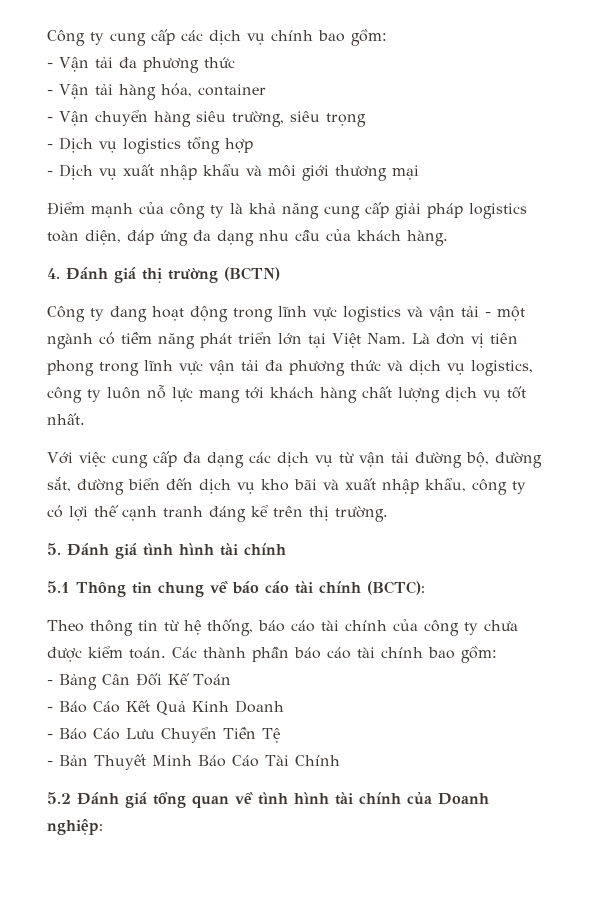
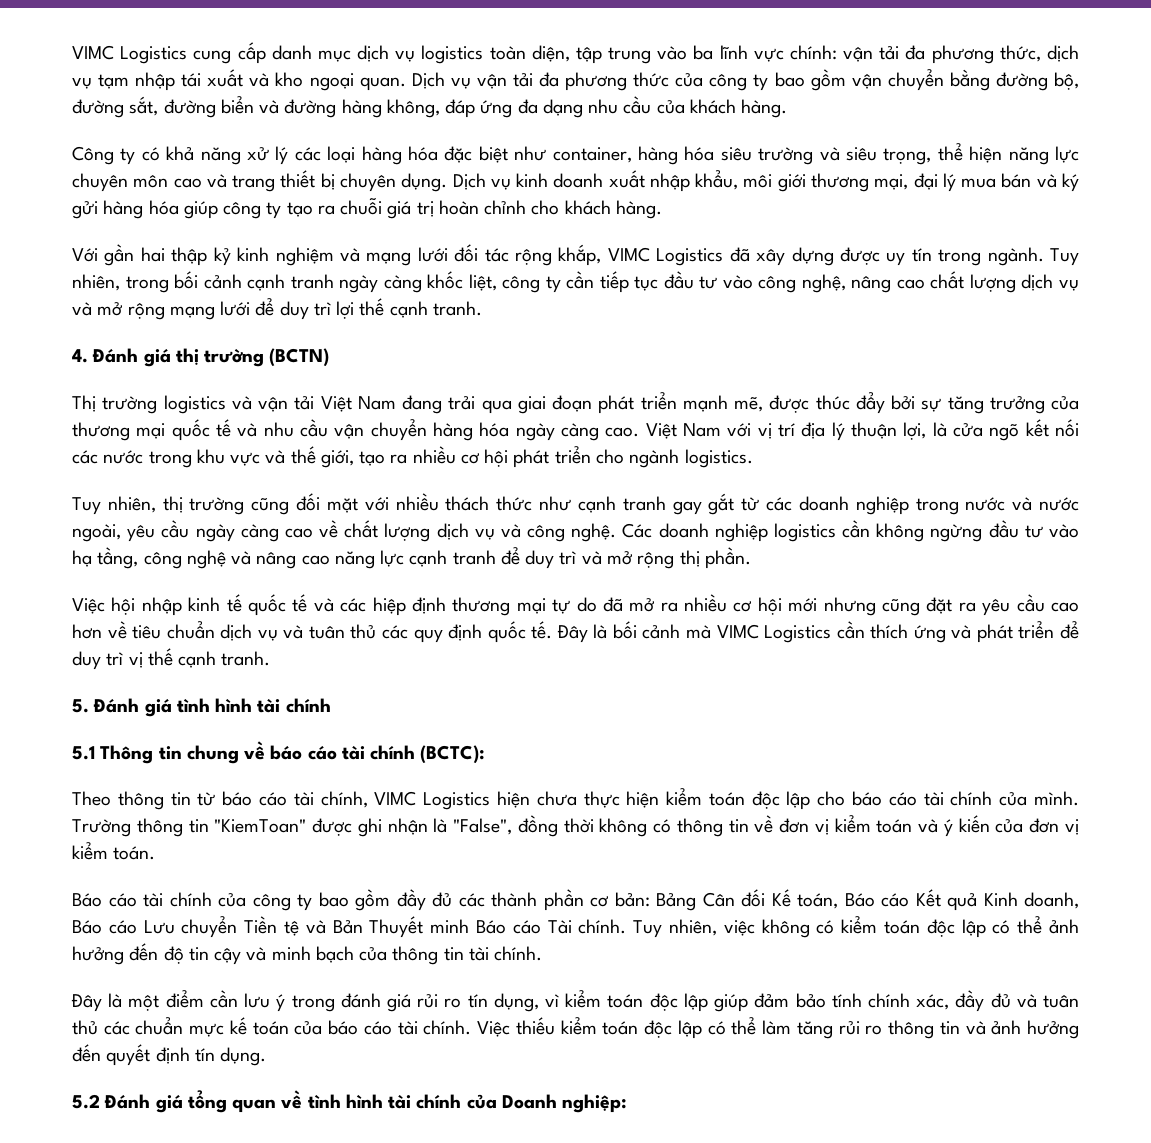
- Công ty cung cấp các dịch vụ chính bao gồm:
- - Vận tải đa phương thức
- - Vận tải hàng hóa, container
- - Vận chuyển hàng siêu trường, siêu trọng
- - Dịch vụ logistics tổng hợp
- - Dịch vụ xuất nhập khẩu và môi giới thương mại
- Điểm mạnh của công ty là khả năng cung cấp giải pháp logistics toàn diện, đáp ứng đa dạng nhu cầu của khách hàng.
+ VIMC Logistics cung cấp danh mục dịch vụ logistics toàn diện, tập trung vào ba lĩnh vực chính: vận tải đa phương thức, dịch vụ tạm nhập tái xuất và kho ngoại quan. Dịch vụ vận tải đa phương thức của công ty bao gồm vận chuyển bằng đường bộ, đường sắt, đường biển và đường hàng không, đáp ứng đa dạng nhu cầu của khách hàng.
+ Công ty có khả năng xử lý các loại hàng hóa đặc biệt như container, hàng hóa siêu trường và siêu trọng, thể hiện năng lực chuyên môn cao và trang thiết bị chuyên dụng. Dịch vụ kinh doanh xuất nhập khẩu, môi giới thương mại, đại lý mua bán và ký gửi hàng hóa giúp công ty tạo ra chuỗi giá trị hoàn chỉnh cho khách hàng.
+ Với gần hai thập kỷ kinh nghiệm và mạng lưới đối tác rộng khắp, VIMC Logistics đã xây dựng được uy tín trong ngành. Tuy nhiên, trong bối cảnh cạnh tranh ngày càng khốc liệt, công ty cần tiếp tục đầu tư vào công nghệ, nâng cao chất lượng dịch vụ và mở rộng mạng lưới để duy trì lợi thế cạnh tranh.
- Công ty đang hoạt động trong lĩnh vực logistics và vận tải - một ngành có tiềm năng phát triển lớn tại Việt Nam. Là đơn vị tiên phong trong lĩnh vực vận tải đa phương thức và dịch vụ logistics, công ty luôn nỗ lực mang tới khách hàng chất lượng dịch vụ tốt nhất.
- Với việc cung cấp đa dạng các dịch vụ từ vận tải đường bộ, đường sắt, đường biển đến dịch vụ kho bãi và xuất nhập khẩu, công ty có lợi thế cạnh tranh đáng kể trên thị trường.
+ Thị trường logistics và vận tải Việt Nam đang trải qua giai đoạn phát triển mạnh mẽ, được thúc đẩy bởi sự tăng trưởng của thương mại quốc tế và nhu cầu vận chuyển hàng hóa ngày càng cao. Việt Nam với vị trí địa lý thuận lợi, là cửa ngõ kết nối các nước trong khu vực và thế giới, tạo ra nhiều cơ hội phát triển cho ngành logistics.
+ Tuy nhiên, thị trường cũng đối mặt với nhiều thách thức như cạnh tranh gay gắt từ các doanh nghiệp trong nước và nước ngoài, yêu cầu ngày càng cao về chất lượng dịch vụ và công nghệ. Các doanh nghiệp logistics cần không ngừng đầu tư vào hạ tầng, công nghệ và nâng cao năng lực cạnh tranh để duy trì và mở rộng thị phần.
+ Việc hội nhập kinh tế quốc tế và các hiệp định thương mại tự do đã mở ra nhiều cơ hội mới nhưng cũng đặt ra yêu cầu cao hơn về tiêu chuẩn dịch vụ và tuân thủ các quy định quốc tế. Đây là bối cảnh mà VIMC Logistics cần thích ứng và phát triển để duy trì vị thế cạnh tranh.
- Theo thông tin từ hệ thống, báo cáo tài chính của công ty chưa được kiểm toán. Các thành phần báo cáo tài chính bao gồm:
- - Bảng Cân Đối Kế Toán
- - Báo Cáo Kết Quả Kinh Doanh
- - Báo Cáo Lưu Chuyển Tiền Tệ
- - Bản Thuyết Minh Báo Cáo Tài Chính
+ Theo thông tin từ báo cáo tài chính, VIMC Logistics hiện chưa thực hiện kiểm toán độc lập cho báo cáo tài chính của mình. Trường thông tin "KiemToan" được ghi nhận là "False", đồng thời không có thông tin về đơn vị kiểm toán và ý kiến của đơn vị kiểm toán.
+ Báo cáo tài chính của công ty bao gồm đầy đủ các thành phần cơ bản: Bảng Cân đối Kế toán, Báo cáo Kết quả Kinh doanh, Báo cáo Lưu chuyển Tiền tệ và Bản Thuyết minh Báo cáo Tài chính. Tuy nhiên, việc không có kiểm toán độc lập có thể ảnh hưởng đến độ tin cậy và minh bạch của thông tin tài chính.
+ Đây là một điểm cần lưu ý trong đánh giá rủi ro tín dụng, vì kiểm toán độc lập giúp đảm bảo tính chính xác, đầy đủ và tuân thủ các chuẩn mực kế toán của báo cáo tài chính. Việc thiếu kiểm toán độc lập có thể làm tăng rủi ro thông tin và ảnh hưởng đến quyết định tín dụng.

